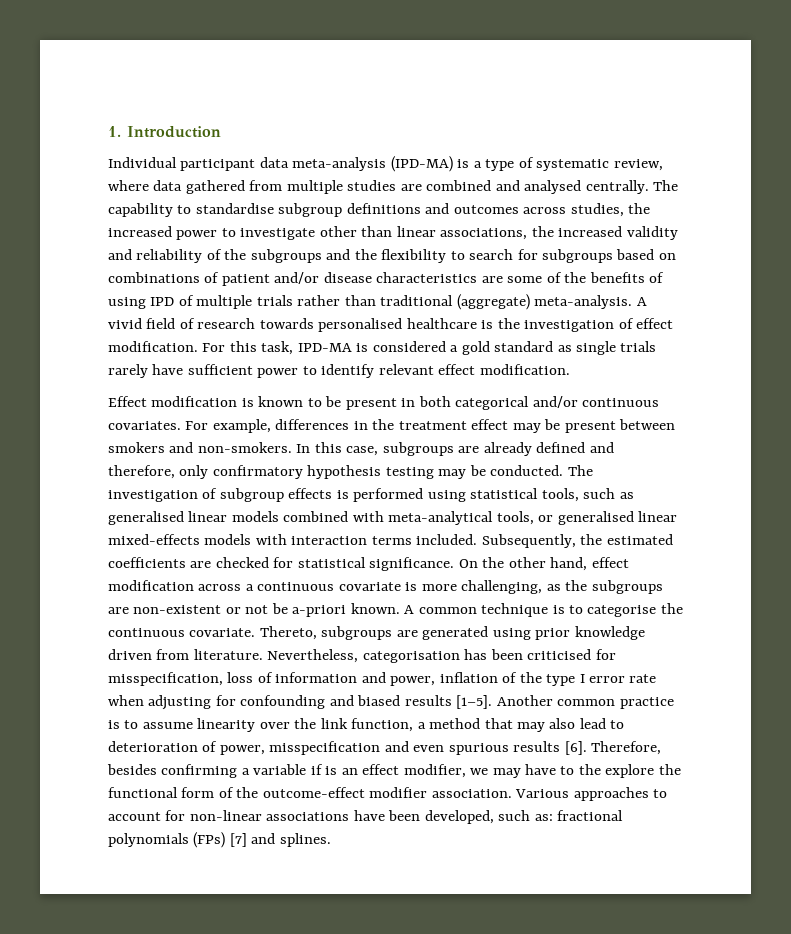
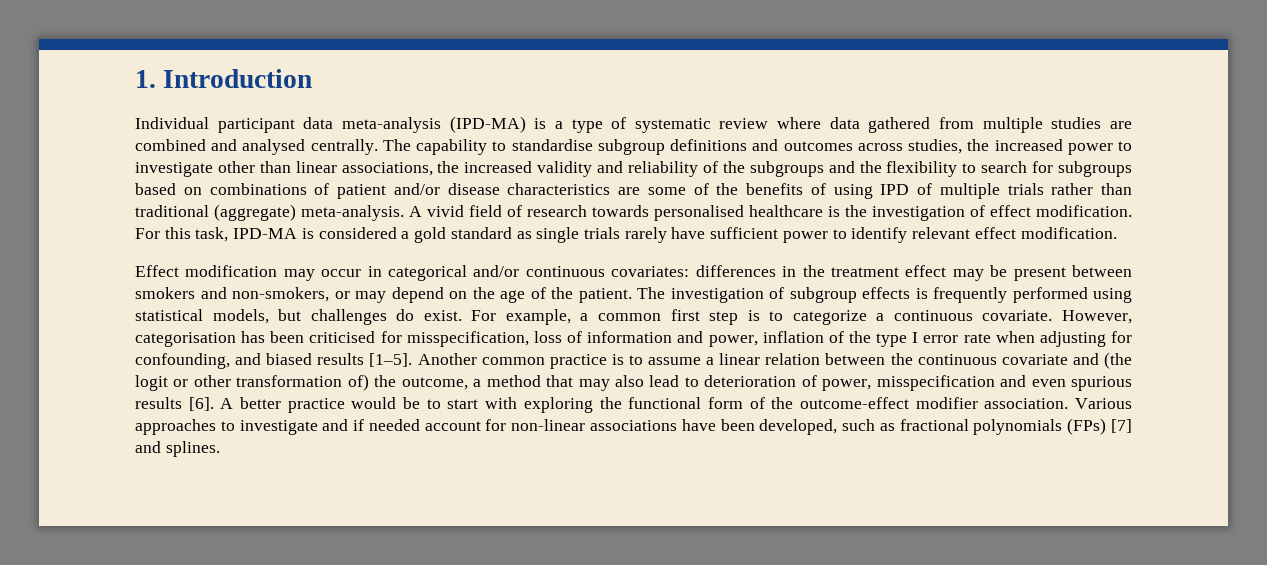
- Individual participant data meta-analysis (IPD-MA) is a type of systematic review, where data gathered from multiple studies are combined and analysed centrally.
+ Individual participant data meta-analysis (IPD-MA) is a type of systematic review where data gathered from multiple studies are combined and analysed centrally.
- Effect modification is known to be present in both categorical and/or continuous covariates. For example, differences in the treatment effect may be present between smokers and non-smokers. In this case, subgroups are already defined and therefore, only confirmatory hypothesis testing may be conducted.
+ Effect modification may occur in categorical and/or continuous covariates: differences in the treatment effect may be present between smokers and non-smokers, or may depend on the age of the patient.
- The investigation of subgroup effects is performed using statistical tools, such as generalised linear models combined with meta-analytical tools, or generalised linear mixed-effects models with interaction terms included. Subsequently, the estimated coefficients are checked for statistical significance. On the other hand, effect modification across a continuous covariate is more challenging, as the subgroups are non-existent or not be a-priori known. A common technique is to categorise the continuous covariate. Thereto, subgroups are generated using prior knowledge driven from literature. Nevertheless, categorisation has been criticised for misspecification, loss of information and power, inflation of the type I error rate when adjusting for confounding and biased results [1–5].
+ The investigation of subgroup effects is frequently performed using statistical models, but challenges do exist. For example, a common first step is to categorize a continuous covariate. However, categorisation has been criticised for misspecification, loss of information and power, inflation of the type I error rate when adjusting for confounding, and biased results [1–5].
- Another common practice is to assume linearity over the link function, a method that may also lead to deterioration of power, misspecification and even spurious results [6].
+ Another common practice is to assume a linear relation between the continuous covariate and (the logit or other transformation of) the outcome, a method that may also lead to deterioration of power, misspecification and even spurious results [6].
- Therefore, besides confirming a variable if is an effect modifier, we may have to the explore the functional form of the outcome-effect modifier association.
+ A better practice would be to start with exploring the functional form of the outcome-effect modifier association.
- Various approaches to account for non-linear associations have been developed, such as: fractional polynomials (FPs) [7] and splines.
+ Various approaches to investigate and if needed account for non-linear associations have been developed, such as fractional polynomials (FPs) [7] and splines.

